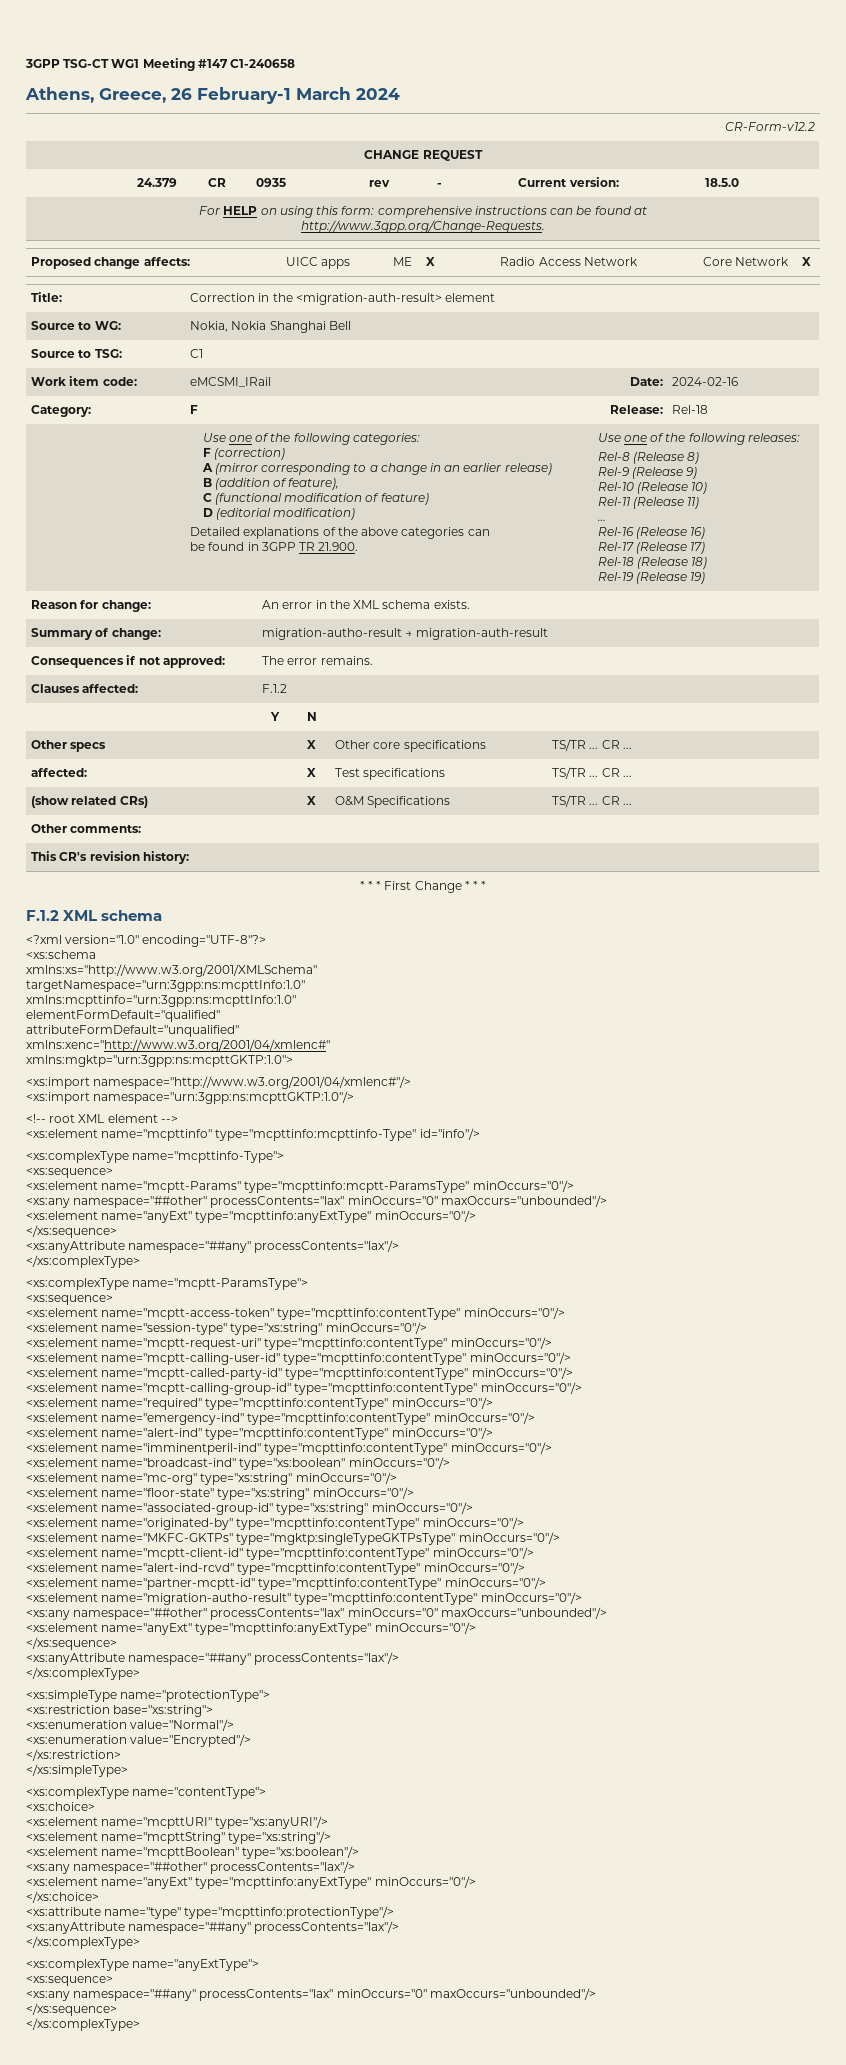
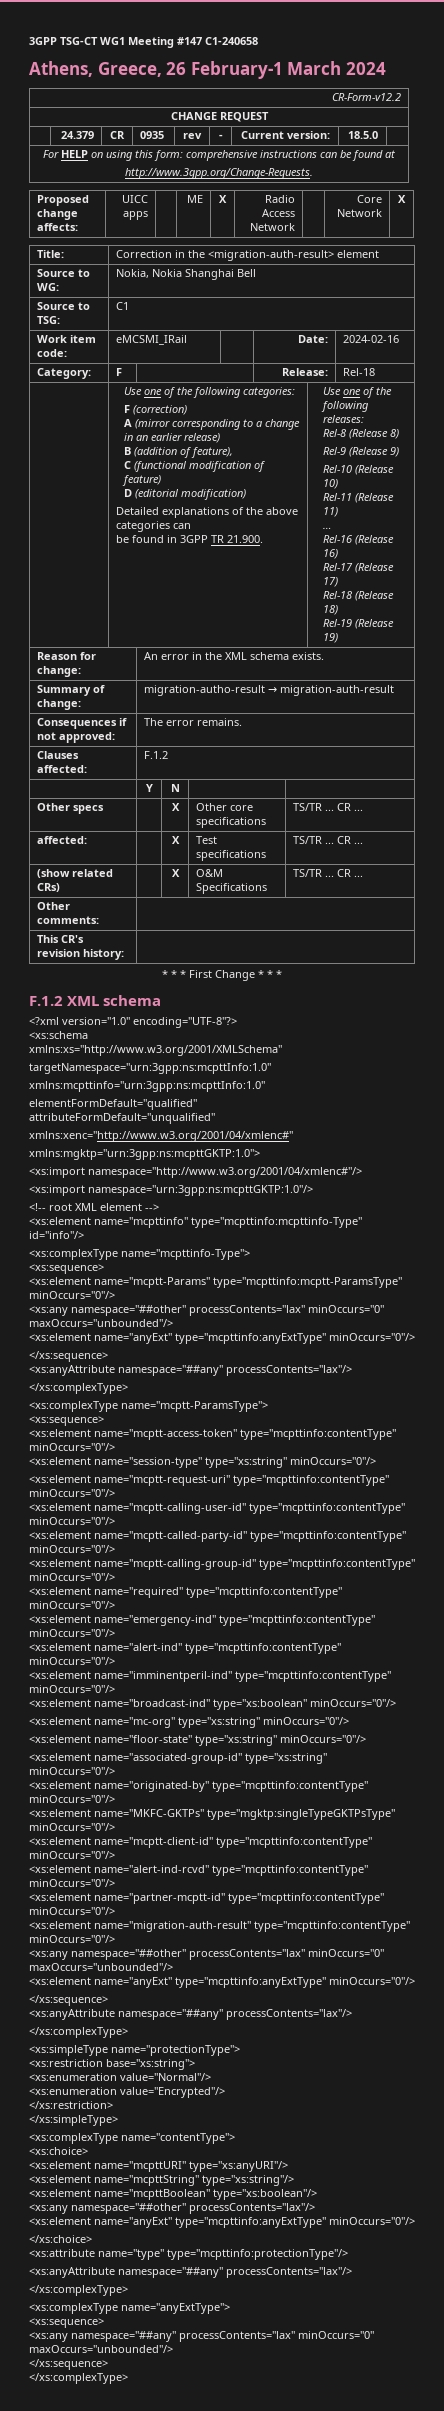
- <xs:element name="migration-autho-result" type="mcpttinfo:contentType" minOccurs="0"/>
+ <xs:element name="migration-auth-result" type="mcpttinfo:contentType" minOccurs="0"/>

